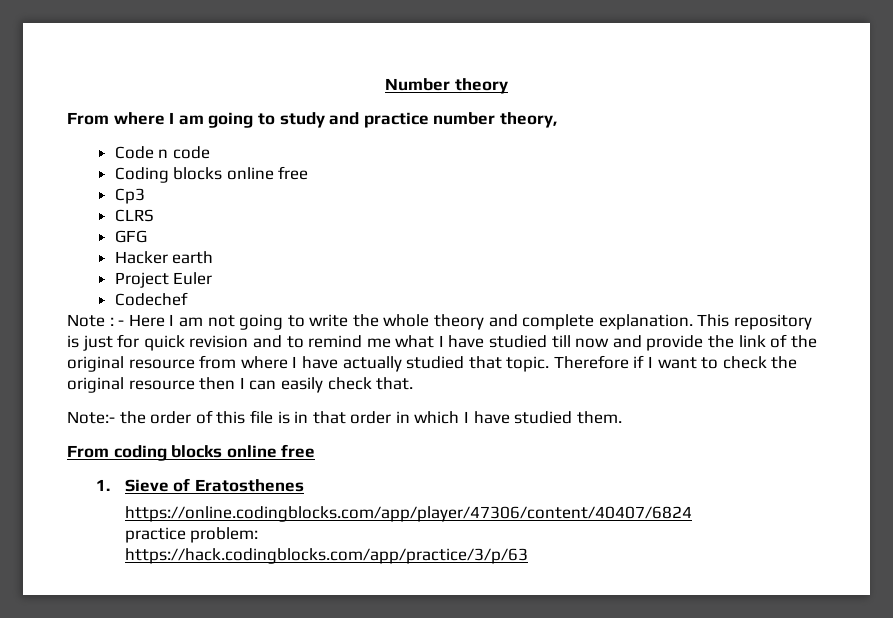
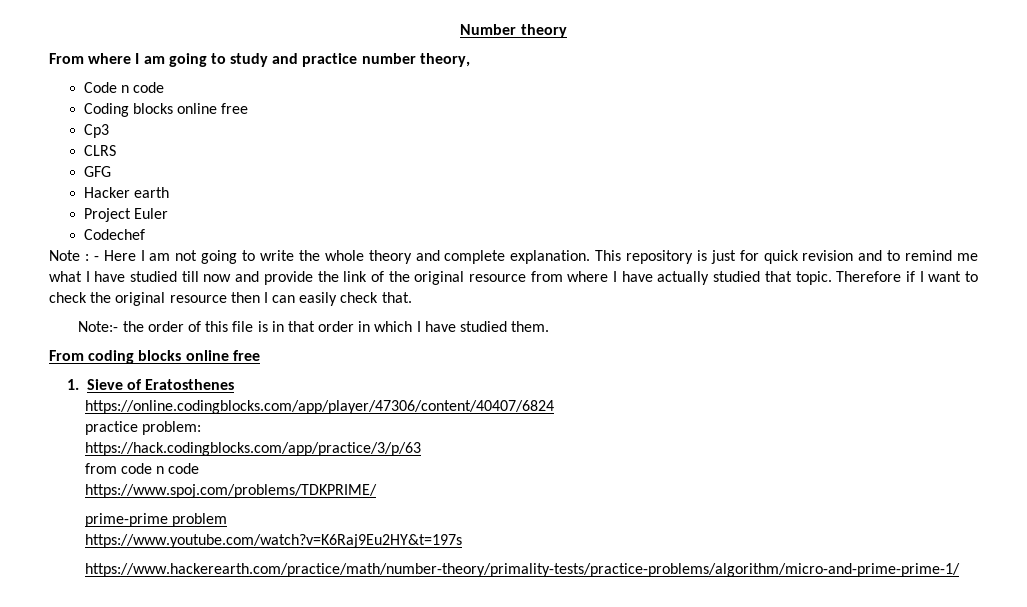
+ from code n code
+ https://www.spoj.com/problems/TDKPRIME/
+ prime-prime problem
+ https://www.youtube.com/watch?v=K6Raj9Eu2HY&t=197s
+ https://www.hackerearth.com/practice/math/number-theory/primality-tests/practice-problems/algorithm/micro-and-prime-prime-1/

